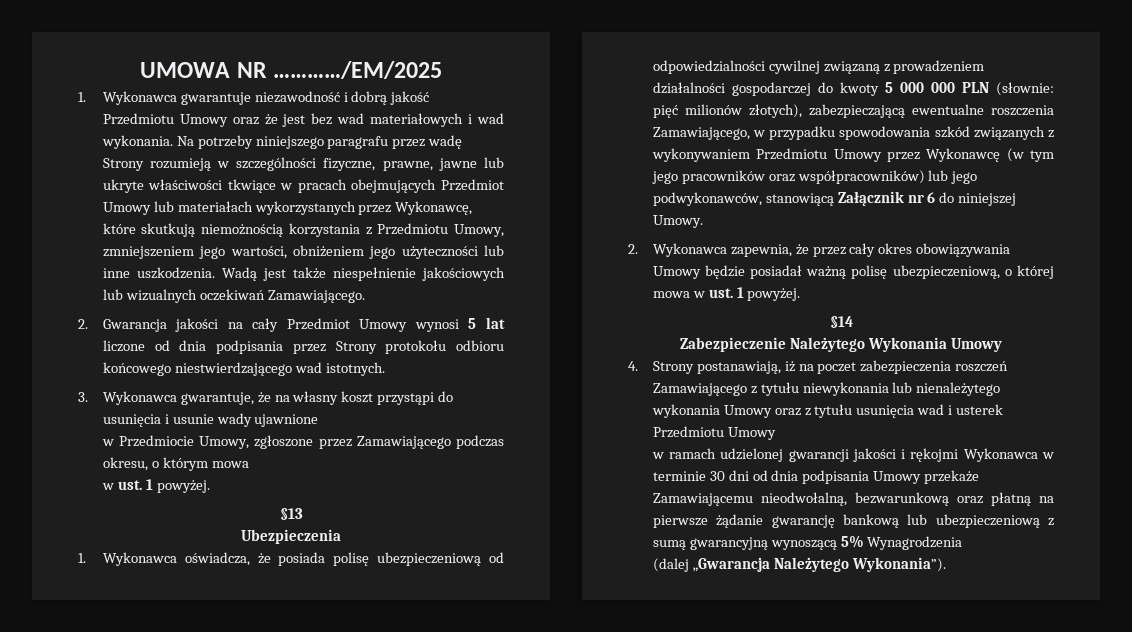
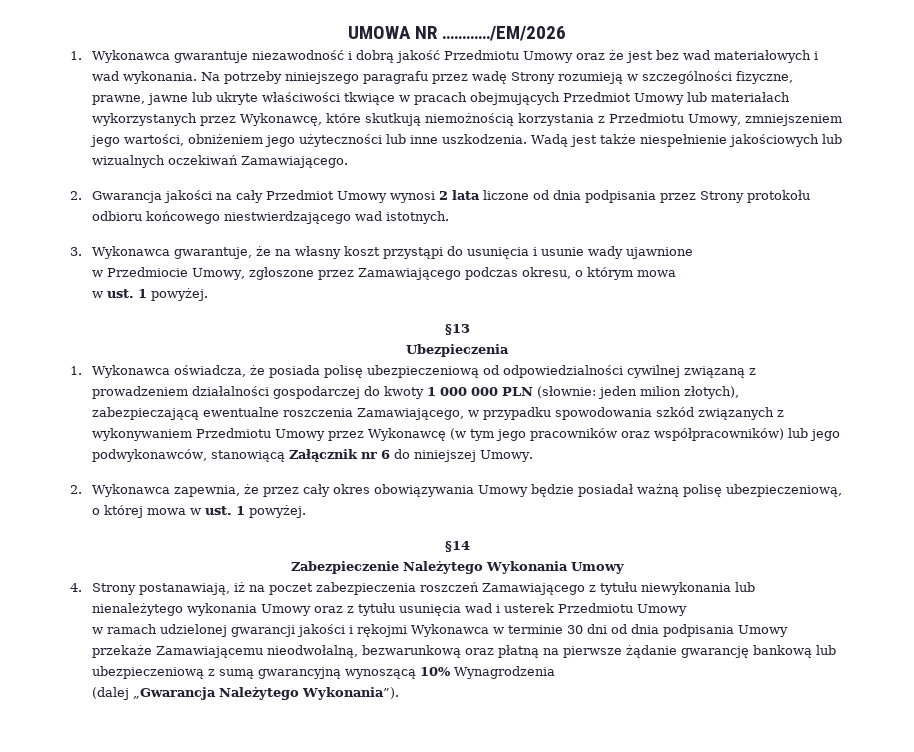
- UMOWA NR …………/EM/2025
+ UMOWA NR …………/EM/2026
- 2. Gwarancja jakości na cały Przedmiot Umowy wynosi 5 lat liczone od dnia podpisania przez Strony protokołu odbioru końcowego niestwierdzającego wad istotnych.
+ 2. Gwarancja jakości na cały Przedmiot Umowy wynosi 2 lata liczone od dnia podpisania przez Strony protokołu odbioru końcowego niestwierdzającego wad istotnych.
- 1. Wykonawca oświadcza, że posiada polisę ubezpieczeniową od odpowiedzialności cywilnej związaną z prowadzeniem działalności gospodarczej do kwoty 5 000 000 PLN (słownie: pięć milionów złotych), zabezpieczającą ewentualne roszczenia Zamawiającego, w przypadku spowodowania szkód związanych z wykonywaniem Przedmiotu Umowy przez Wykonawcę (w tym jego pracowników oraz współpracowników) lub jego podwykonawców, stanowiącą Załącznik nr 6 do niniejszej Umowy.
+ 1. Wykonawca oświadcza, że posiada polisę ubezpieczeniową od odpowiedzialności cywilnej związaną z prowadzeniem działalności gospodarczej do kwoty 1 000 000 PLN (słownie: jeden milion złotych), zabezpieczającą ewentualne roszczenia Zamawiającego, w przypadku spowodowania szkód związanych z wykonywaniem Przedmiotu Umowy przez Wykonawcę (w tym jego pracowników oraz współpracowników) lub jego podwykonawców, stanowiącą Załącznik nr 6 do niniejszej Umowy.
- w ramach udzielonej gwarancji jakości i rękojmi Wykonawca w terminie 30 dni od dnia podpisania Umowy przekaże Zamawiającemu nieodwołalną, bezwarunkową oraz płatną na pierwsze żądanie gwarancję bankową lub ubezpieczeniową z sumą gwarancyjną wynoszącą 5% Wynagrodzenia
+ w ramach udzielonej gwarancji jakości i rękojmi Wykonawca w terminie 30 dni od dnia podpisania Umowy przekaże Zamawiającemu nieodwołalną, bezwarunkową oraz płatną na pierwsze żądanie gwarancję bankową lub ubezpieczeniową z sumą gwarancyjną wynoszącą 10% Wynagrodzenia

